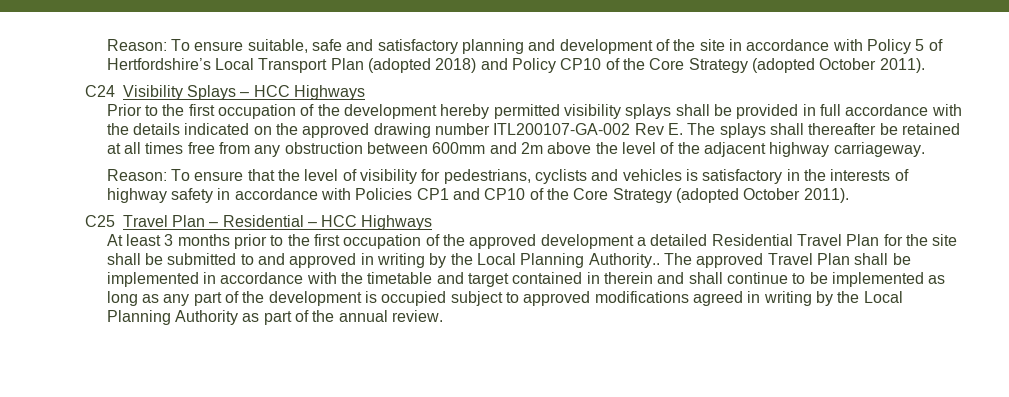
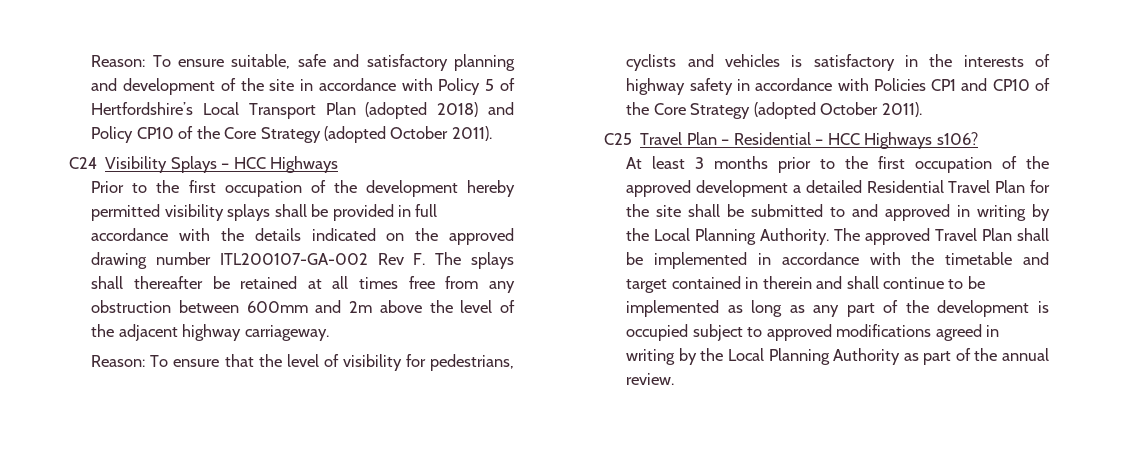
- Prior to the first occupation of the development hereby permitted visibility splays shall be provided in full accordance with the details indicated on the approved drawing number ITL200107-GA-002 Rev E. The splays shall thereafter be retained at all times free from any obstruction between 600mm and 2m above the level of the adjacent highway carriageway.
+ Prior to the first occupation of the development hereby permitted visibility splays shall be provided in full accordance with the details indicated on the approved drawing number ITL200107-GA-002 Rev F. The splays shall thereafter be retained at all times free from any obstruction between 600mm and 2m above the level of the adjacent highway carriageway.
- C25 Travel Plan – Residential – HCC Highways
+ C25 Travel Plan – Residential – HCC Highways s106?
- At least 3 months prior to the first occupation of the approved development a detailed Residential Travel Plan for the site shall be submitted to and approved in writing by the Local Planning Authority..
+ At least 3 months prior to the first occupation of the approved development a detailed Residential Travel Plan for the site shall be submitted to and approved in writing by the Local Planning Authority.

